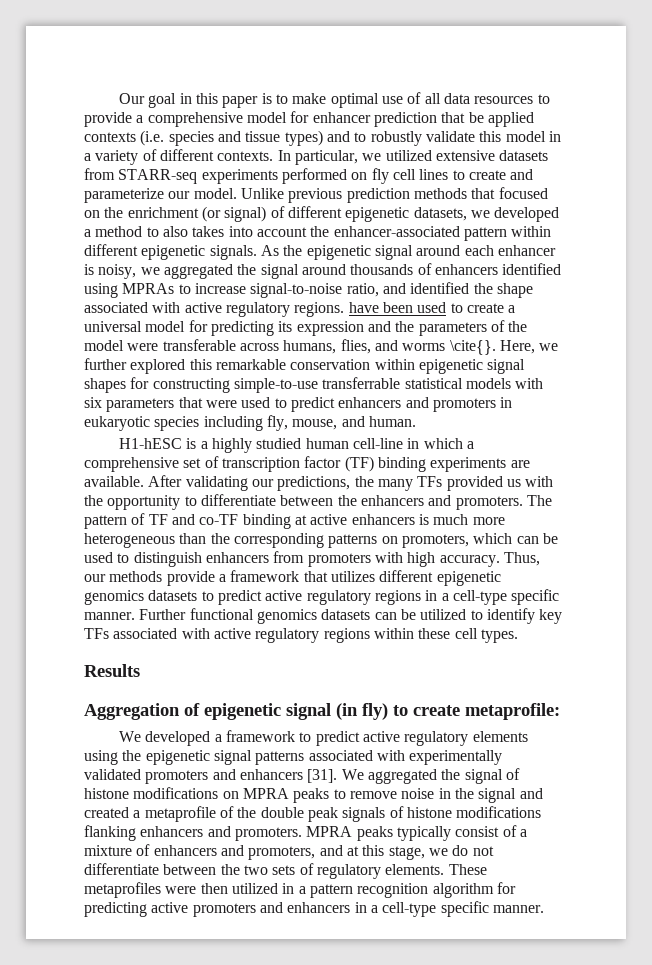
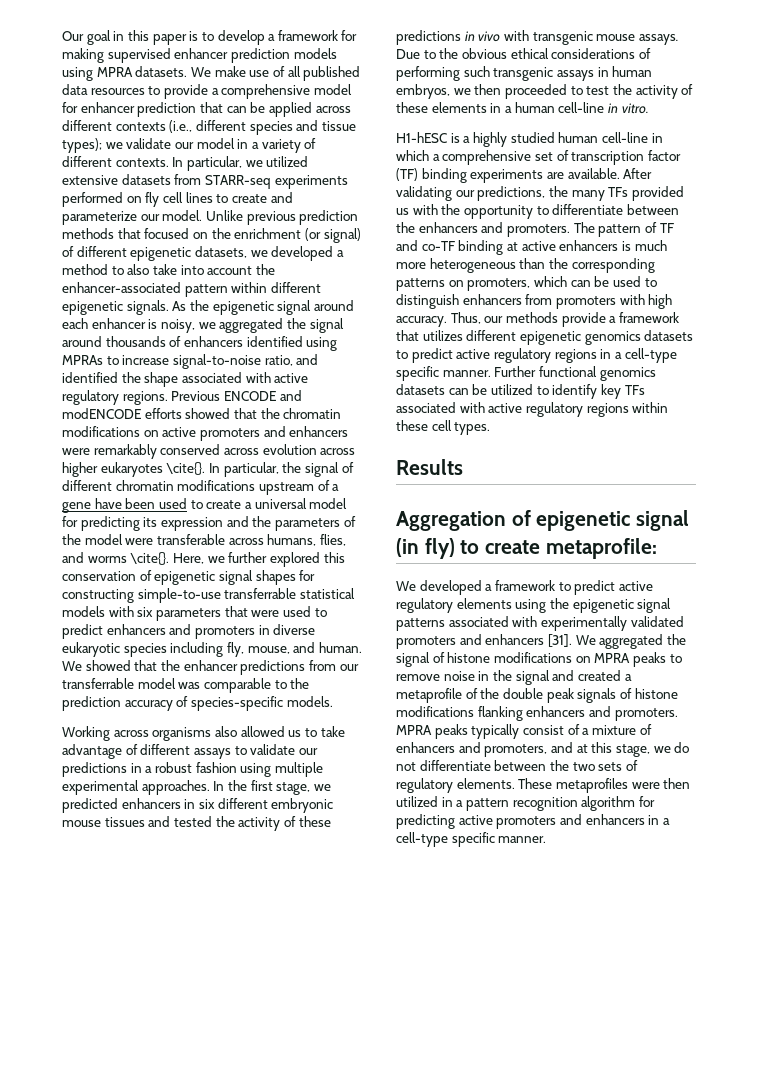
- Our goal in this paper is to make optimal use of all data resources to provide a comprehensive model for enhancer prediction that be applied contexts (i.e. species and tissue types) and to robustly validate this model in a variety of different contexts.
+ Our goal in this paper is to develop a framework for making supervised enhancer prediction models using MPRA datasets. We make use of all published data resources to provide a comprehensive model for enhancer prediction that can be applied across different contexts (i.e., different species and tissue types); we validate our model in a variety of different contexts.
- Unlike previous prediction methods that focused on the enrichment (or signal) of different epigenetic datasets, we developed a method to also takes into account the enhancer-associated pattern within different epigenetic signals.
+ Unlike previous prediction methods that focused on the enrichment (or signal) of different epigenetic datasets, we developed a method to also take into account the enhancer-associated pattern within different epigenetic signals.
- As the epigenetic signal around each enhancer is noisy, we aggregated the signal around thousands of enhancers identified using MPRAs to increase signal-to-noise ratio, and identified the shape associated with active regulatory regions. have been used to create a universal model for predicting its expression and the parameters of the model were transferable across humans, flies, and worms \cite{}.
+ As the epigenetic signal around each enhancer is noisy, we aggregated the signal around thousands of enhancers identified using MPRAs to increase signal-to-noise ratio, and identified the shape associated with active regulatory regions. Previous ENCODE and modENCODE efforts showed that the chromatin modifications on active promoters and enhancers were remarkably conserved across evolution across higher eukaryotes \cite{}. In particular, the signal of different chromatin modifications upstream of a gene have been used to create a universal model for predicting its expression and the parameters of the model were transferable across humans, flies, and worms \cite{}.
- Here, we further explored this remarkable conservation within epigenetic signal shapes for constructing simple-to-use transferrable statistical models with six parameters that were used to predict enhancers and promoters in eukaryotic species including fly, mouse, and human.
+ Here, we further explored this conservation of epigenetic signal shapes for constructing simple-to-use transferrable statistical models with six parameters that were used to predict enhancers and promoters in diverse eukaryotic species including fly, mouse, and human. We showed that the enhancer predictions from our transferrable model was comparable to the prediction accuracy of species-specific models.
+ Working across organisms also allowed us to take advantage of different assays to validate our predictions in a robust fashion using multiple experimental approaches. In the first stage, we predicted enhancers in six different embryonic mouse tissues and tested the activity of these predictions in vivo with transgenic mouse assays. Due to the obvious ethical considerations of performing such transgenic assays in human embryos, we then proceeded to test the activity of these elements in a human cell-line in vitro.

